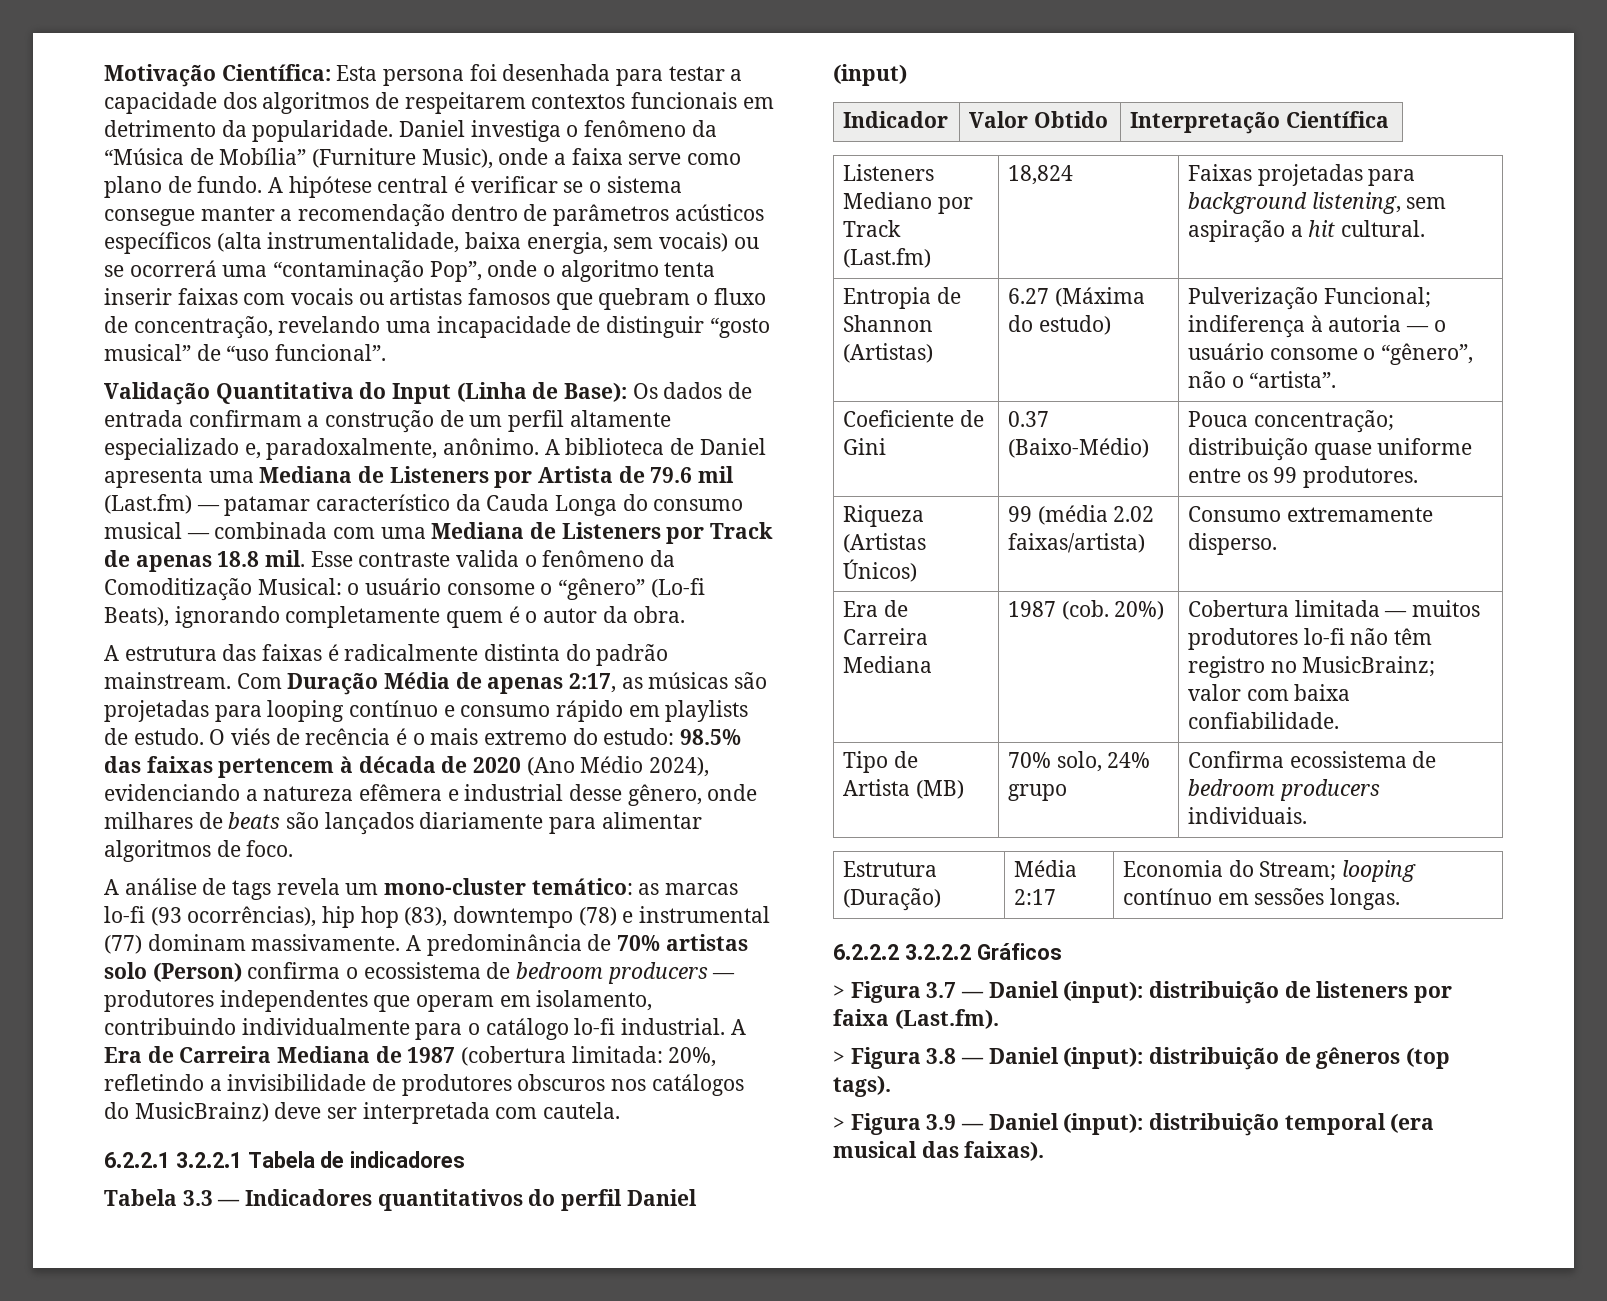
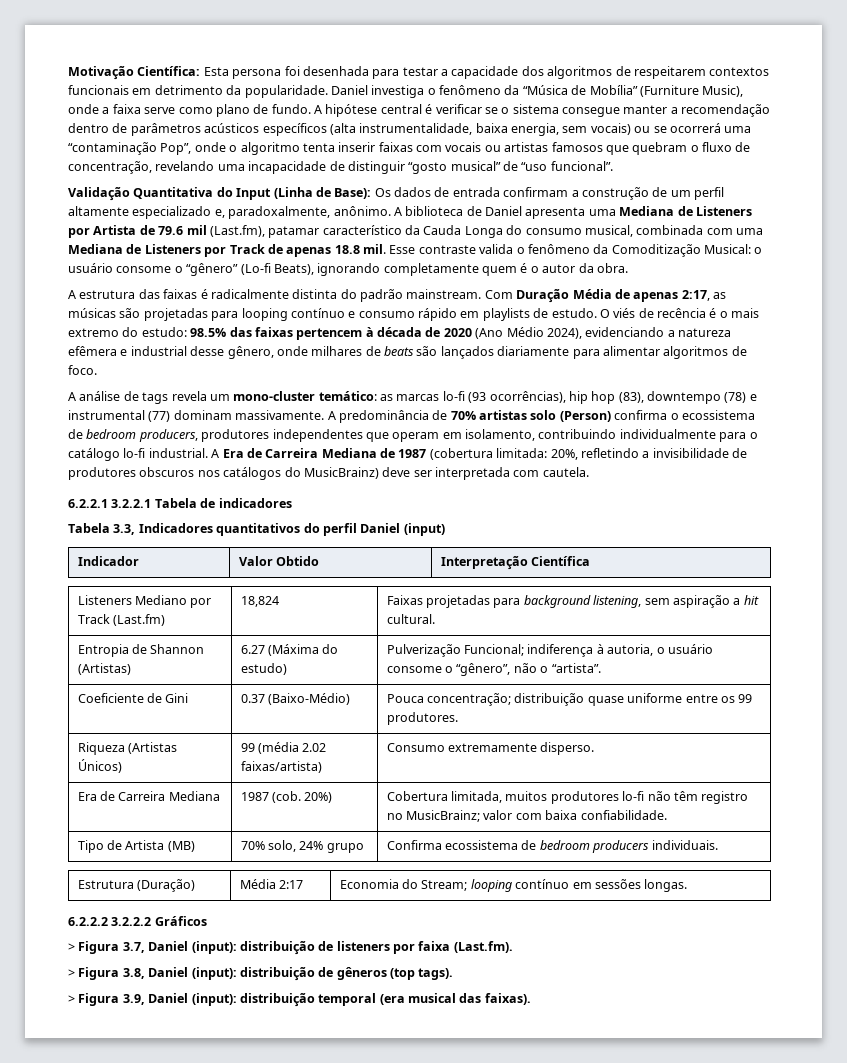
- A biblioteca de Daniel apresenta uma Mediana de Listeners por Artista de 79.6 mil (Last.fm) — patamar característico da Cauda Longa do consumo musical — combinada com uma Mediana de Listeners por Track de apenas 18.8 mil.
+ A biblioteca de Daniel apresenta uma Mediana de Listeners por Artista de 79.6 mil (Last.fm), patamar característico da Cauda Longa do consumo musical, combinada com uma Mediana de Listeners por Track de apenas 18.8 mil.
- A predominância de 70% artistas solo (Person) confirma o ecossistema de bedroom producers — produtores independentes que operam em isolamento, contribuindo individualmente para o catálogo lo-fi industrial.
+ A predominância de 70% artistas solo (Person) confirma o ecossistema de bedroom producers, produtores independentes que operam em isolamento, contribuindo individualmente para o catálogo lo-fi industrial.
- Tabela 3.3 — Indicadores quantitativos do perfil Daniel (input)
+ Tabela 3.3, Indicadores quantitativos do perfil Daniel (input)
- Entropia de Shannon (Artistas) | 6.27 (Máxima do estudo) | Pulverização Funcional; indiferença à autoria — o usuário consome o “gênero”, não o “artista”.
+ Entropia de Shannon (Artistas) | 6.27 (Máxima do estudo) | Pulverização Funcional; indiferença à autoria, o usuário consome o “gênero”, não o “artista”.
- Era de Carreira Mediana | 1987 (cob. 20%) | Cobertura limitada — muitos produtores lo-fi não têm registro no MusicBrainz; valor com baixa confiabilidade.
+ Era de Carreira Mediana | 1987 (cob. 20%) | Cobertura limitada, muitos produtores lo-fi não têm registro no MusicBrainz; valor com baixa confiabilidade.
- > Figura 3.7 — Daniel (input): distribuição de listeners por faixa (Last.fm).
+ > Figura 3.7, Daniel (input): distribuição de listeners por faixa (Last.fm).
- > Figura 3.8 — Daniel (input): distribuição de gêneros (top tags).
+ > Figura 3.8, Daniel (input): distribuição de gêneros (top tags).
- > Figura 3.9 — Daniel (input): distribuição temporal (era musical das faixas).
+ > Figura 3.9, Daniel (input): distribuição temporal (era musical das faixas).

